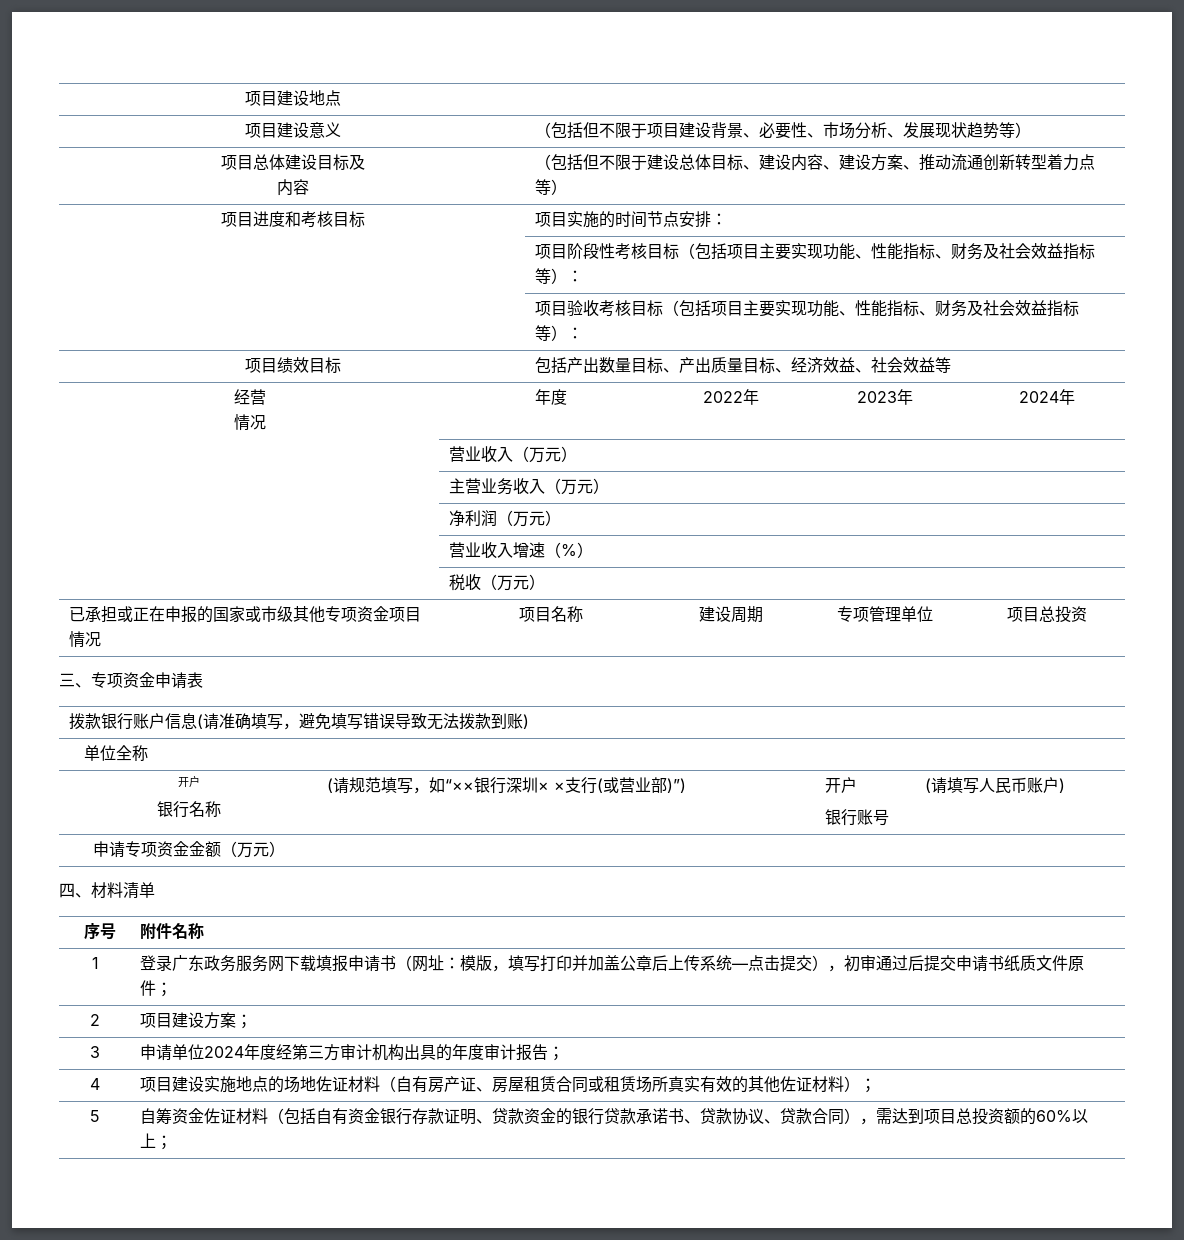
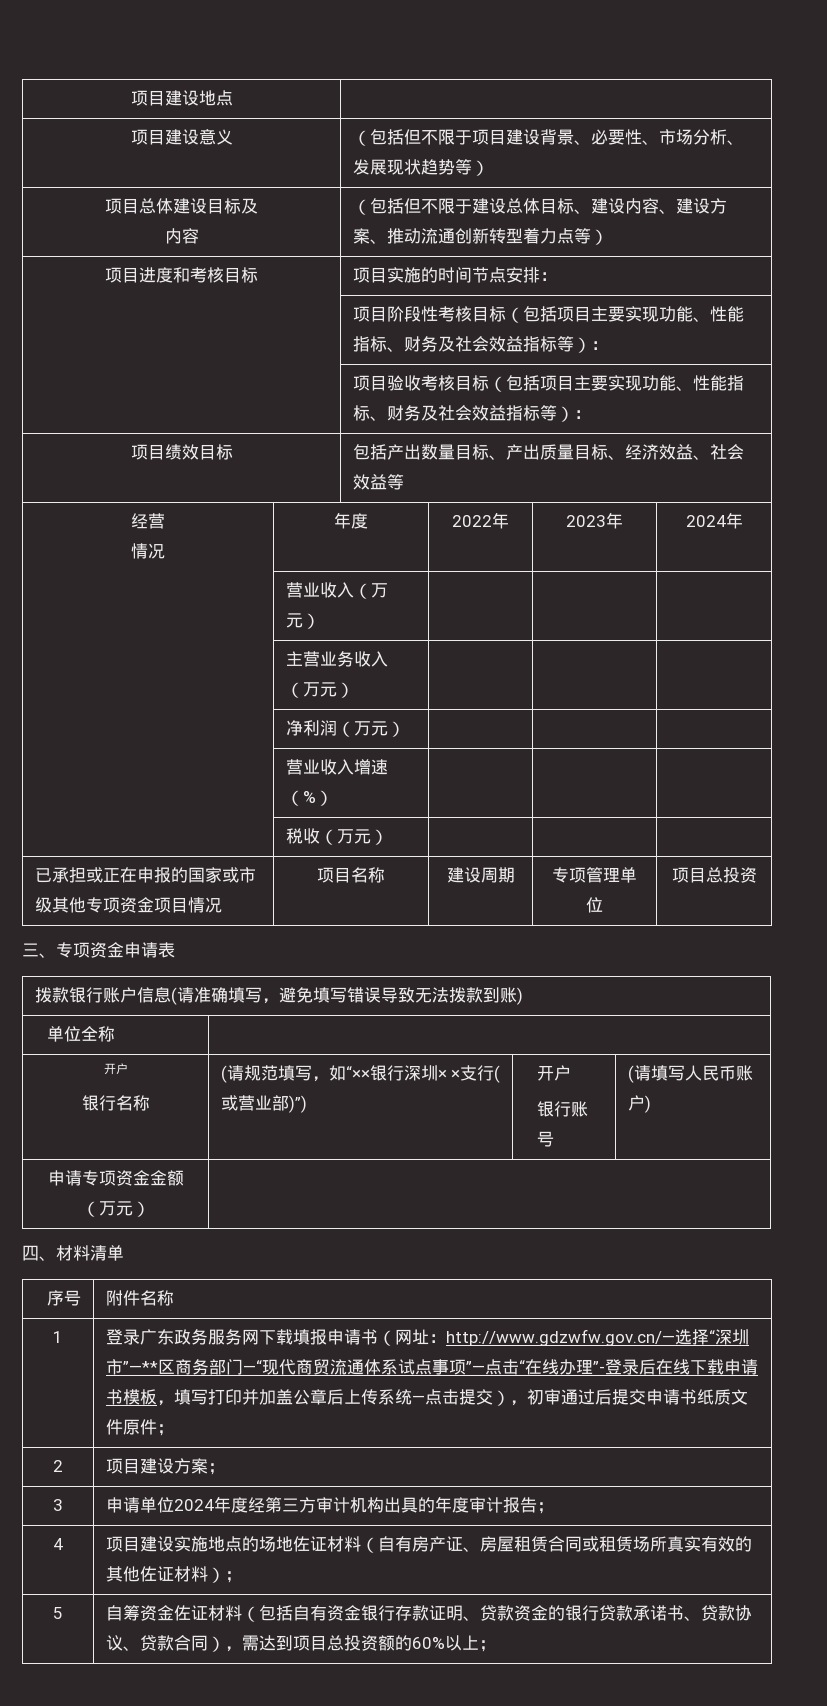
- 登录广东政务服务网下载填报申请书（网址：模版，填写打印并加盖公章后上传系统—点击提交），初审通过后提交申请书纸质文件原件；
+ 登录广东政务服务网下载填报申请书（网址：http://www.gdzwfw.gov.cn/—选择“深圳市”—**区商务部门—“现代商贸流通体系试点事项”—点击“在线办理”-登录后在线下载申请书模板，填写打印并加盖公章后上传系统—点击提交），初审通过后提交申请书纸质文件原件；

